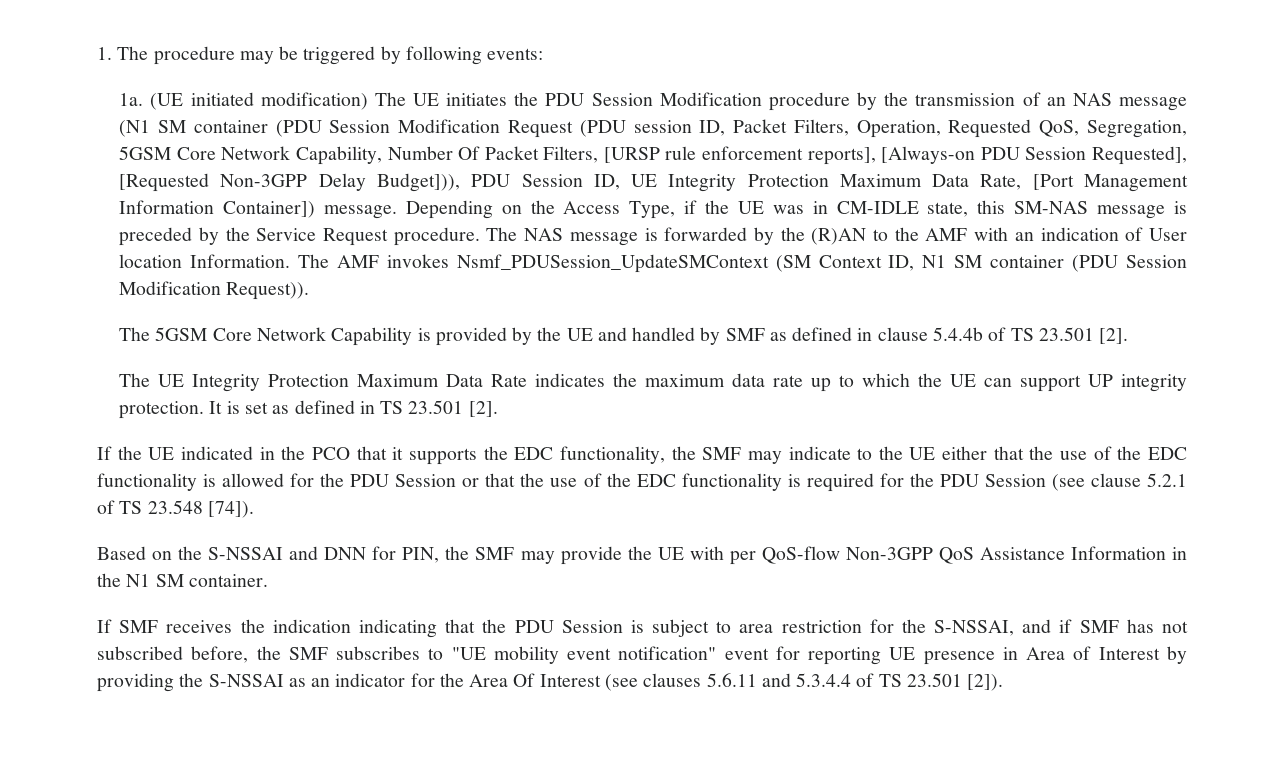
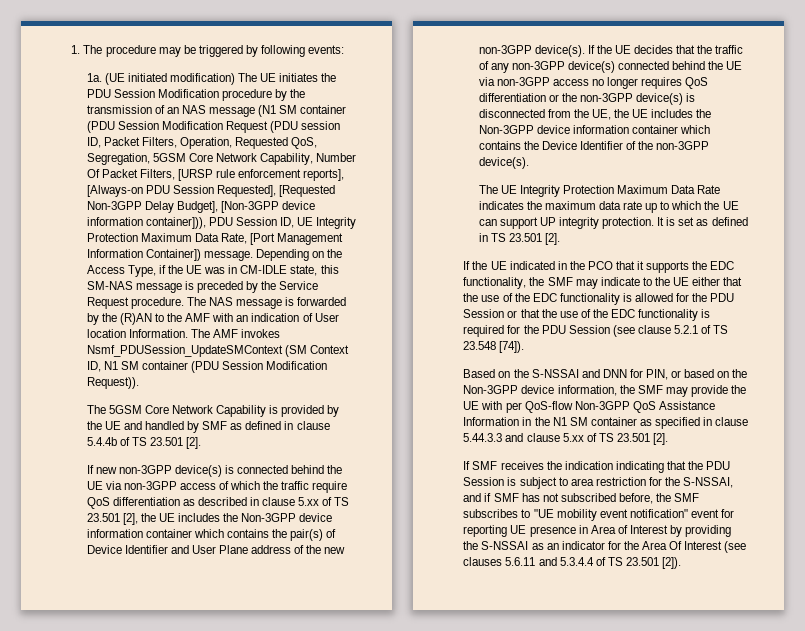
- (UE initiated modification) The UE initiates the PDU Session Modification procedure by the transmission of an NAS message (N1 SM container (PDU Session Modification Request (PDU session ID, Packet Filters, Operation, Requested QoS, Segregation, 5GSM Core Network Capability, Number Of Packet Filters, [URSP rule enforcement reports], [Always-on PDU Session Requested], [Requested Non-3GPP Delay Budget])), PDU Session ID, UE Integrity Protection Maximum Data Rate, [Port Management Information Container]) message.
+ (UE initiated modification) The UE initiates the PDU Session Modification procedure by the transmission of an NAS message (N1 SM container (PDU Session Modification Request (PDU session ID, Packet Filters, Operation, Requested QoS, Segregation, 5GSM Core Network Capability, Number Of Packet Filters, [URSP rule enforcement reports], [Always-on PDU Session Requested], [Requested Non-3GPP Delay Budget], [Non-3GPP device information container])), PDU Session ID, UE Integrity Protection Maximum Data Rate, [Port Management Information Container]) message.
+ If new non-3GPP device(s) is connected behind the UE via non-3GPP access of which the traffic require QoS differentiation as described in clause 5.xx of TS 23.501 [2], the UE includes the Non-3GPP device information container which contains the pair(s) of Device Identifier and User Plane address of the new non-3GPP device(s). If the UE decides that the traffic of any non-3GPP device(s) connected behind the UE via non-3GPP access no longer requires QoS differentiation or the non-3GPP device(s) is disconnected from the UE, the UE includes the Non-3GPP device information container which contains the Device Identifier of the non-3GPP device(s).
- Based on the S-NSSAI and DNN for PIN, the SMF may provide the UE with per QoS-flow Non-3GPP QoS Assistance Information in the N1 SM container.
+ Based on the S-NSSAI and DNN for PIN, or based on the Non-3GPP device information, the SMF may provide the UE with per QoS-flow Non-3GPP QoS Assistance Information in the N1 SM container as specified in clause 5.44.3.3 and clause 5.xx of TS 23.501 [2].

